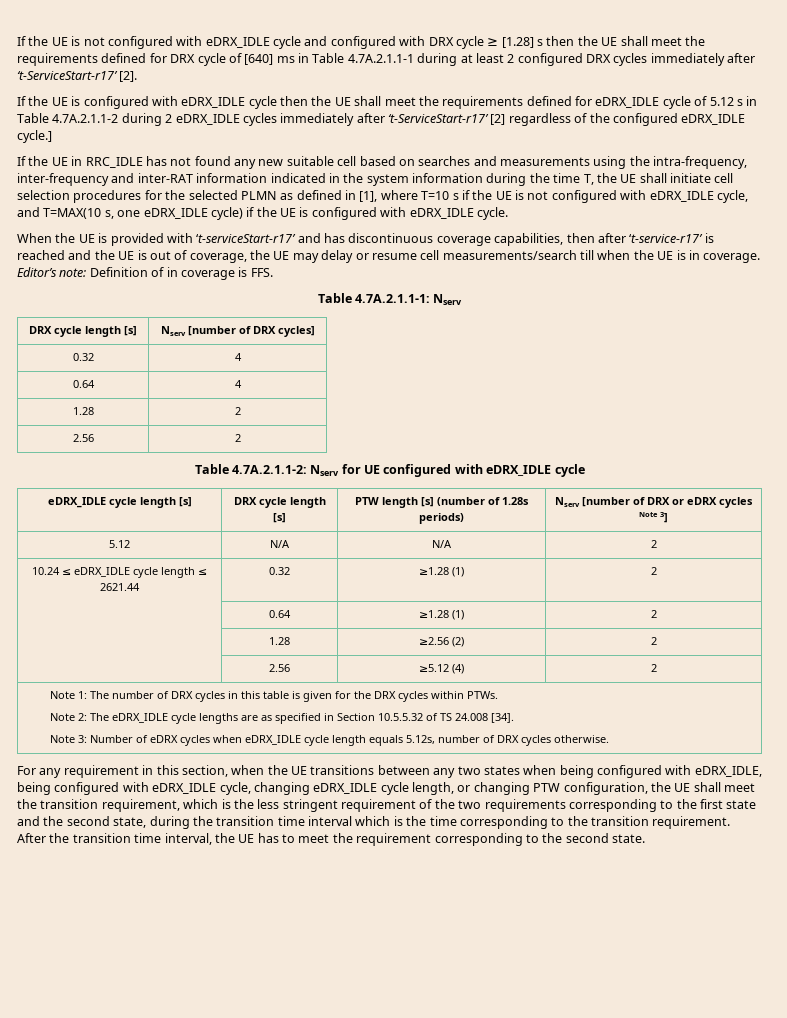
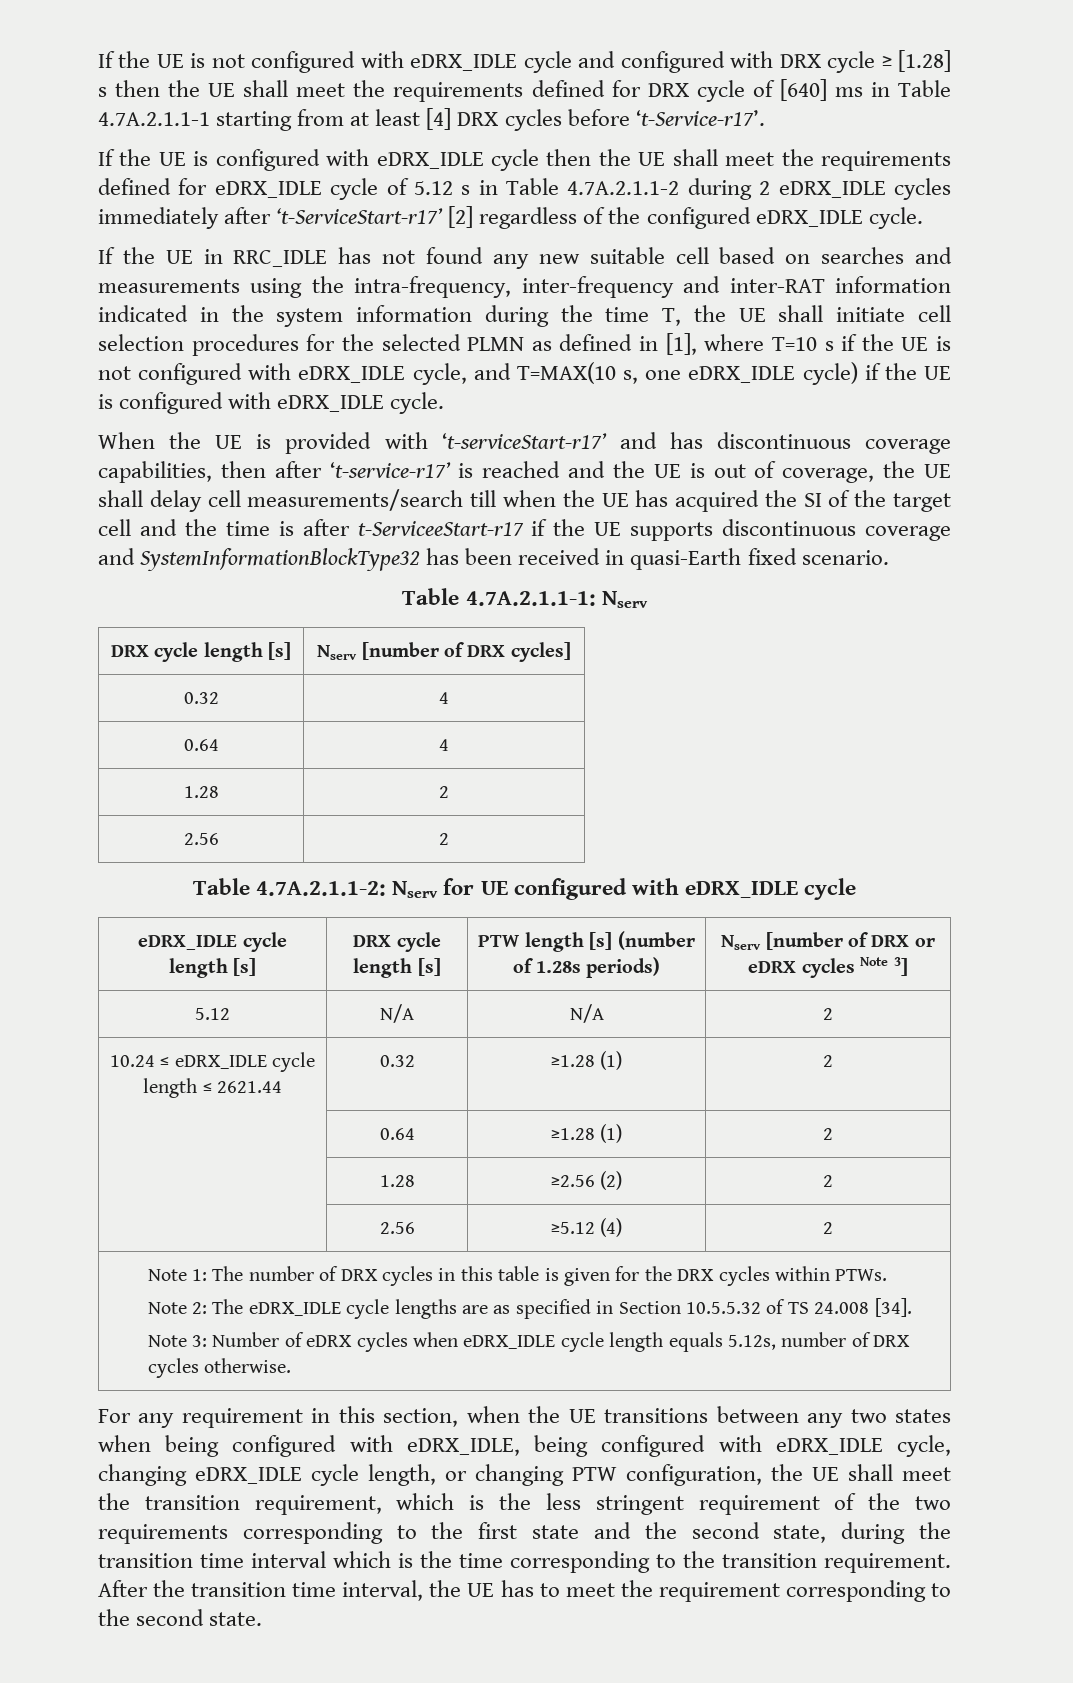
- If the UE is not configured with eDRX_IDLE cycle and configured with DRX cycle ≥ [1.28] s then the UE shall meet the requirements defined for DRX cycle of [640] ms in Table 4.7A.2.1.1-1 during at least 2 configured DRX cycles immediately after ‘t-ServiceStart-r17’ [2].
+ If the UE is not configured with eDRX_IDLE cycle and configured with DRX cycle ≥ [1.28] s then the UE shall meet the requirements defined for DRX cycle of [640] ms in Table 4.7A.2.1.1-1 starting from at least [4] DRX cycles before ‘t-Service-r17’.
- If the UE is configured with eDRX_IDLE cycle then the UE shall meet the requirements defined for eDRX_IDLE cycle of 5.12 s in Table 4.7A.2.1.1-2 during 2 eDRX_IDLE cycles immediately after ‘t-ServiceStart-r17’ [2] regardless of the configured eDRX_IDLE cycle.]
+ If the UE is configured with eDRX_IDLE cycle then the UE shall meet the requirements defined for eDRX_IDLE cycle of 5.12 s in Table 4.7A.2.1.1-2 during 2 eDRX_IDLE cycles immediately after ‘t-ServiceStart-r17’ [2] regardless of the configured eDRX_IDLE cycle.
- When the UE is provided with ‘t-serviceStart-r17’ and has discontinuous coverage capabilities, then after ‘t-service-r17’ is reached and the UE is out of coverage, the UE may delay or resume cell measurements/search till when the UE is in coverage. Editor’s note: Definition of in coverage is FFS.
+ When the UE is provided with ‘t-serviceStart-r17’ and has discontinuous coverage capabilities, then after ‘t-service-r17’ is reached and the UE is out of coverage, the UE shall delay cell measurements/search till when the UE has acquired the SI of the target cell and the time is after t-ServiceeStart-r17 if the UE supports discontinuous coverage and SystemInformationBlockType32 has been received in quasi-Earth fixed scenario.

